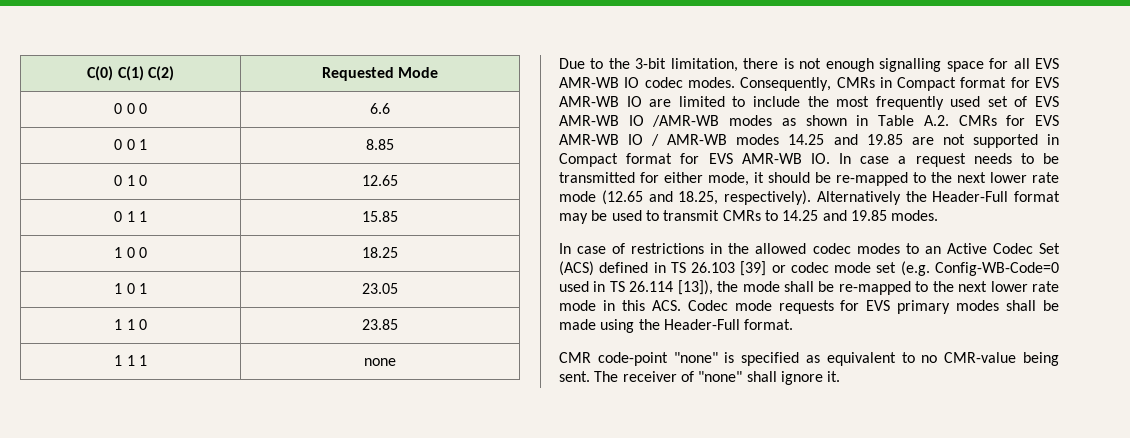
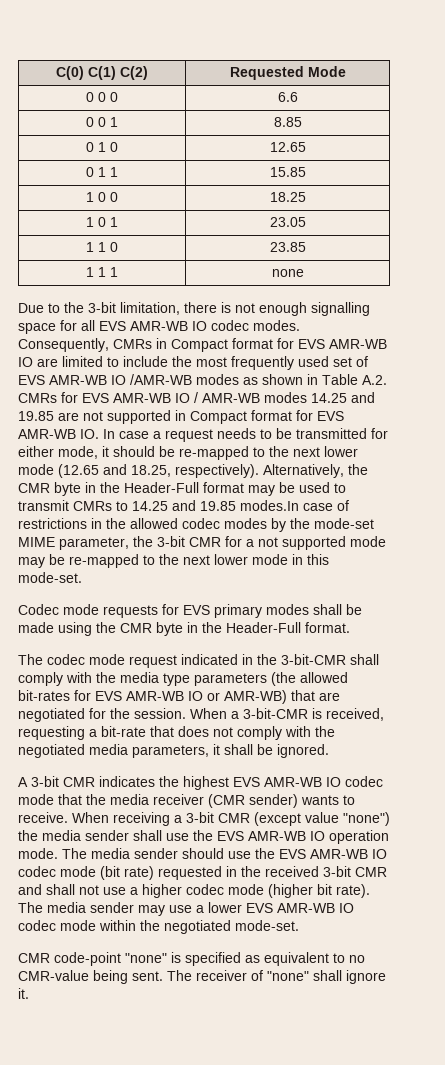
- Consequently, CMRs in Compact format for EVS AMR-WB IO are limited to include the most frequently used set of EVS AMR-WB IO /AMR-WB modes as shown in Table A.2. CMRs for EVS AMR-WB IO / AMR-WB modes 14.25 and 19.85 are not supported in Compact format for EVS AMR-WB IO. In case a request needs to be transmitted for either mode, it should be re-mapped to the next lower rate mode (12.65 and 18.25, respectively).
+ Consequently, CMRs in Compact format for EVS AMR-WB IO are limited to include the most frequently used set of EVS AMR-WB IO /AMR-WB modes as shown in Table A.2. CMRs for EVS AMR-WB IO / AMR-WB modes 14.25 and 19.85 are not supported in Compact format for EVS AMR-WB IO. In case a request needs to be transmitted for either mode, it should be re-mapped to the next lower mode (12.65 and 18.25, respectively).
- Alternatively the Header-Full format may be used to transmit CMRs to 14.25 and 19.85 modes.
- In case of restrictions in the allowed codec modes to an Active Codec Set (ACS) defined in TS 26.103 [39] or codec mode set (e.g. Config-WB-Code=0 used in TS 26.114 [13]), the mode shall be re-mapped to the next lower rate mode in this ACS. Codec mode requests for EVS primary modes shall be made using the Header-Full format.
+ Alternatively, the CMR byte in the Header-Full format may be used to transmit CMRs to 14.25 and 19.85 modes.In case of restrictions in the allowed codec modes by the mode-set MIME parameter, the 3-bit CMR for a not supported mode may be re-mapped to the next lower mode in this mode-set.
+ Codec mode requests for EVS primary modes shall be made using the CMR byte in the Header-Full format.
+ The codec mode request indicated in the 3-bit-CMR shall comply with the media type parameters (the allowed bit-rates for EVS AMR-WB IO or AMR-WB) that are negotiated for the session. When a 3-bit-CMR is received, requesting a bit-rate that does not comply with the negotiated media parameters, it shall be ignored.
+ A 3-bit CMR indicates the highest EVS AMR-WB IO codec mode that the media receiver (CMR sender) wants to receive. When receiving a 3-bit CMR (except value "none") the media sender shall use the EVS AMR-WB IO operation mode. The media sender should use the EVS AMR-WB IO codec mode (bit rate) requested in the received 3-bit CMR and shall not use a higher codec mode (higher bit rate). The media sender may use a lower EVS AMR-WB IO codec mode within the negotiated mode-set.

